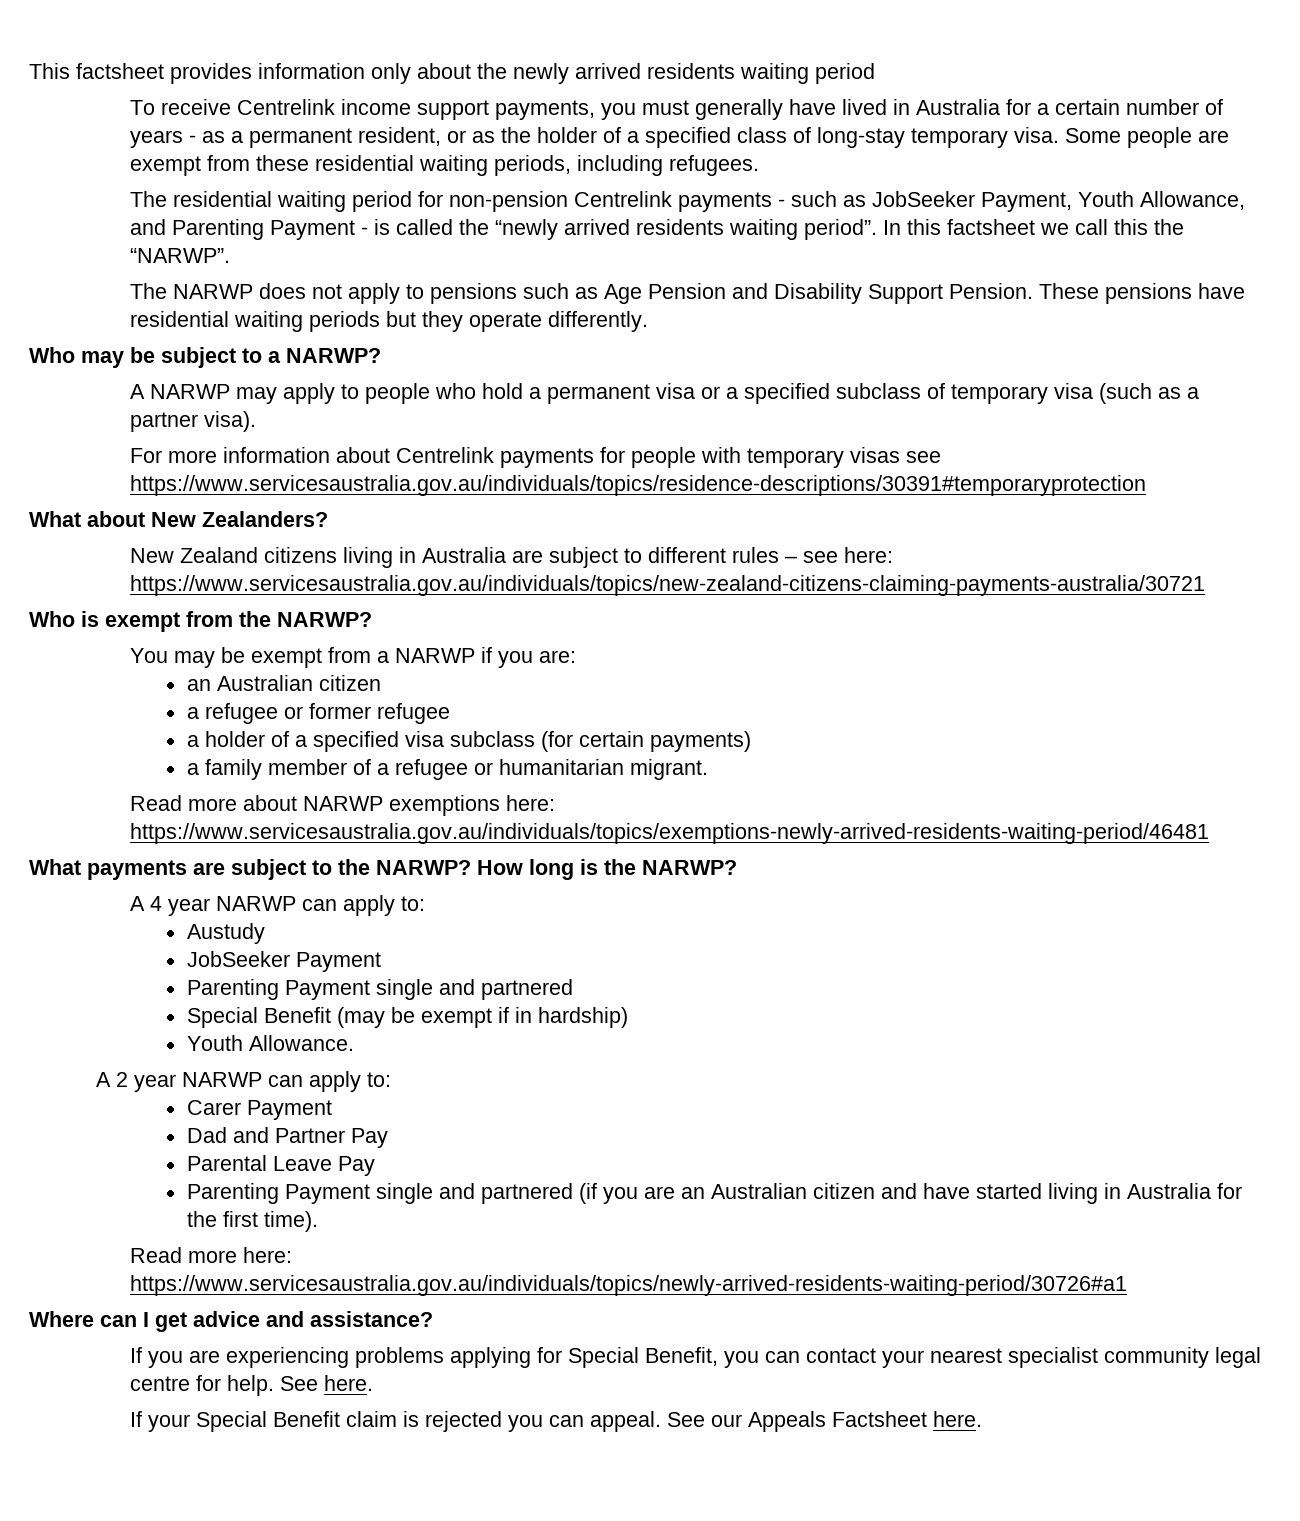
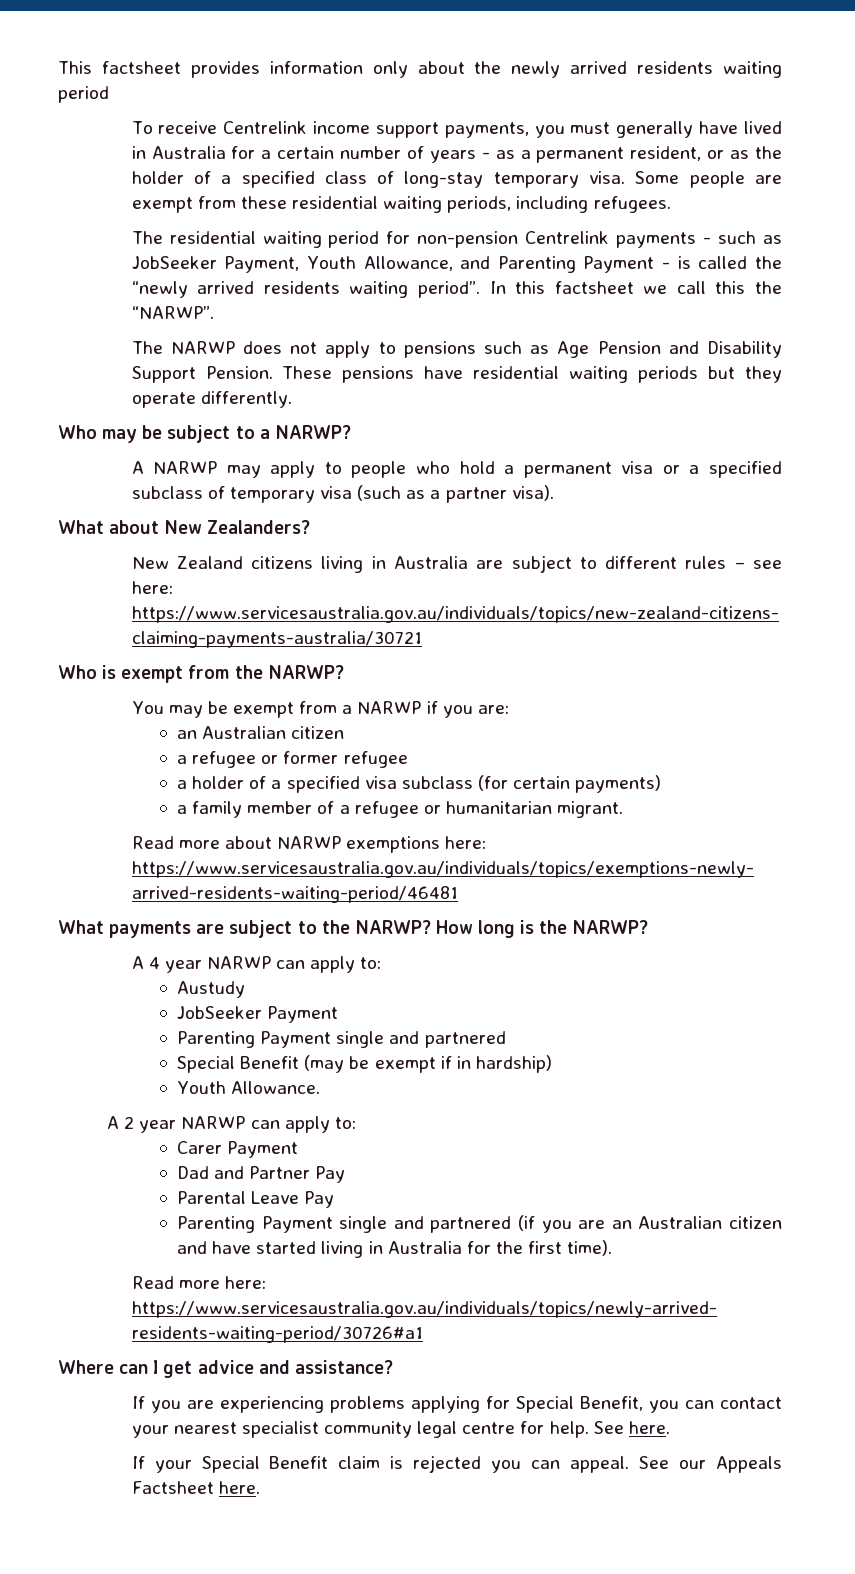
- For more information about Centrelink payments for people with temporary visas see https://www.servicesaustralia.gov.au/individuals/topics/residence-descriptions/30391#temporaryprotection

